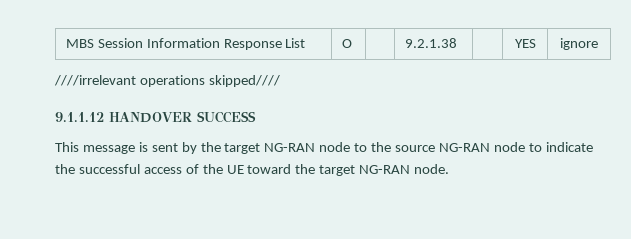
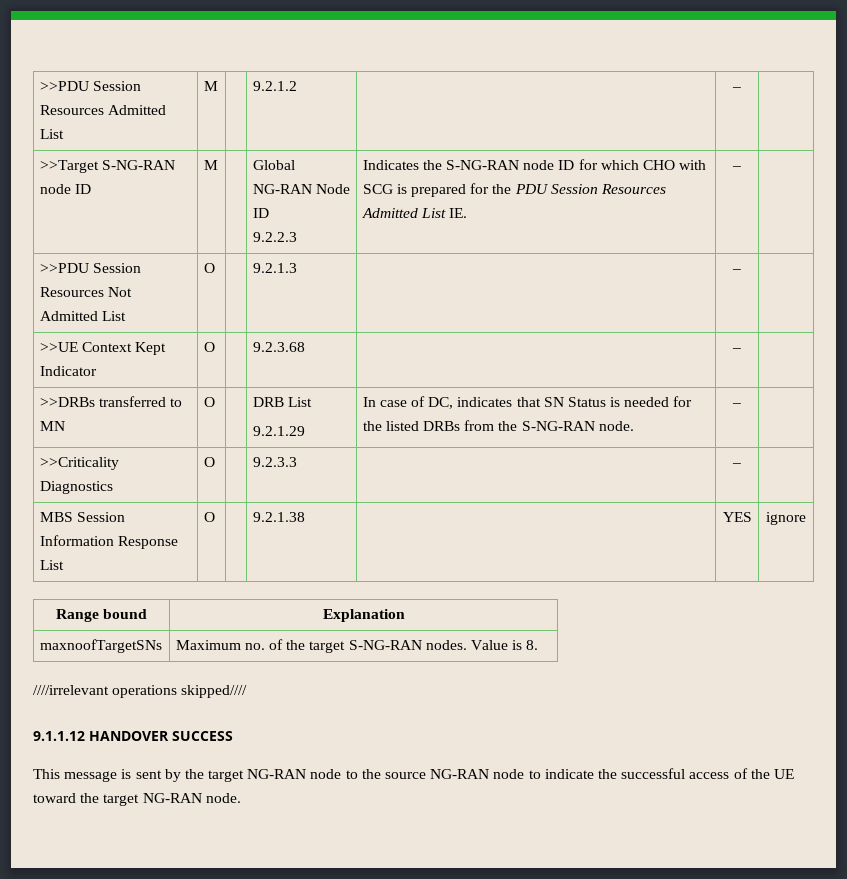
+ >>PDU Session Resources Admitted List | M | | 9.2.1.2 | | – |
+ >>Target S-NG-RAN node ID | M | | Global NG-RAN Node ID
+ 9.2.2.3 | Indicates the S-NG-RAN node ID for which CHO with SCG is prepared for the PDU Session Resources Admitted List IE. | – |
+ >>PDU Session Resources Not Admitted List | O | | 9.2.1.3 | | – |
+ >>UE Context Kept Indicator | O | | 9.2.3.68 | | – |
+ >>DRBs transferred to MN | O | | DRB List
+ 9.2.1.29 | In case of DC, indicates that SN Status is needed for the listed DRBs from the S-NG-RAN node. | – |
+ >>Criticality Diagnostics | O | | 9.2.3.3 | | – |
+ Range bound | Explanation
+ maxnoofTargetSNs | Maximum no. of the target S-NG-RAN nodes. Value is 8.

